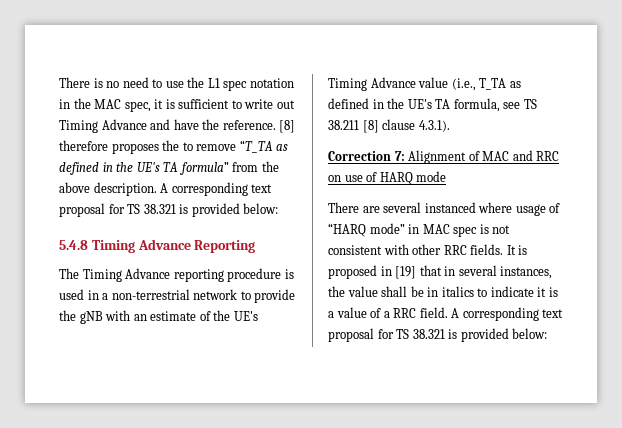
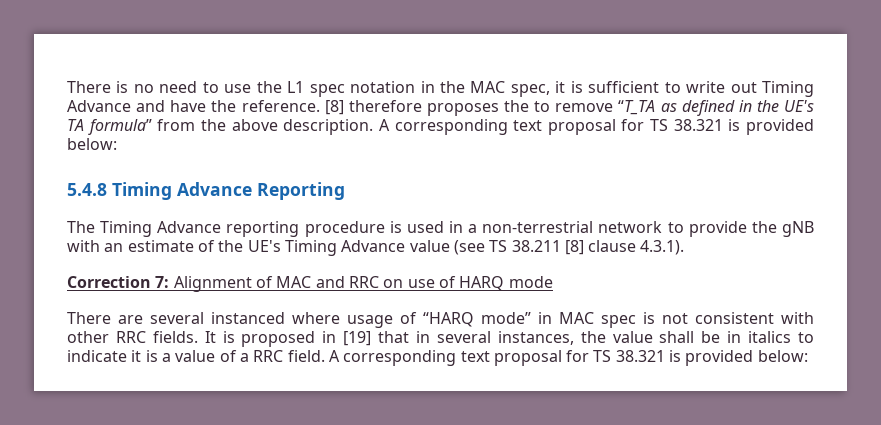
- The Timing Advance reporting procedure is used in a non-terrestrial network to provide the gNB with an estimate of the UE's Timing Advance value (i.e., T_TA as defined in the UE's TA formula, see TS 38.211 [8] clause 4.3.1).
+ The Timing Advance reporting procedure is used in a non-terrestrial network to provide the gNB with an estimate of the UE's Timing Advance value (see TS 38.211 [8] clause 4.3.1).

